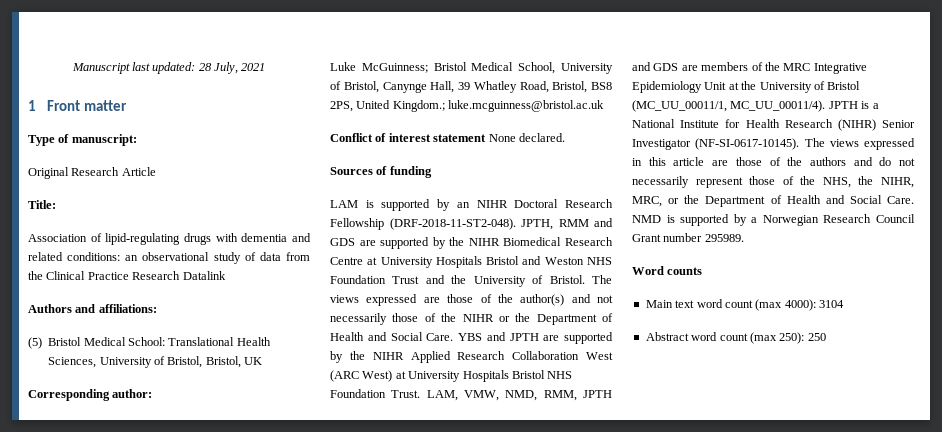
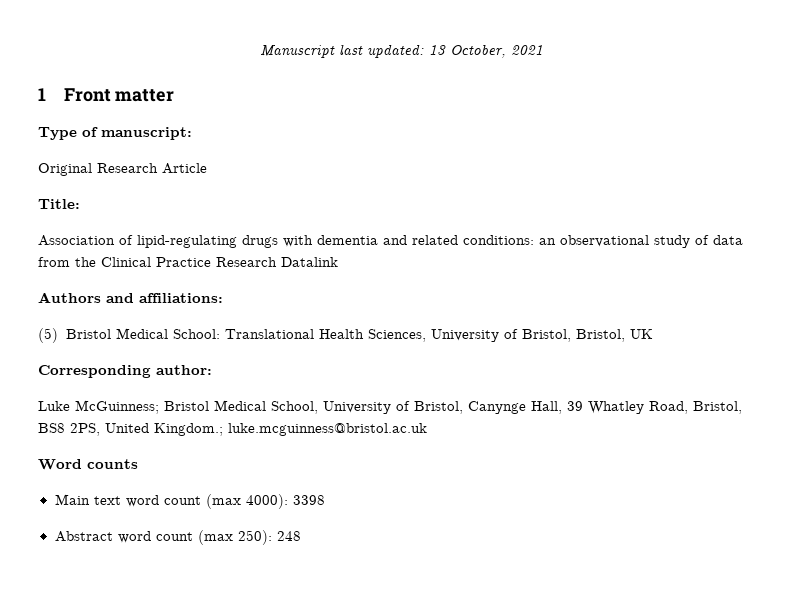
- Manuscript last updated: 28 July, 2021
+ Manuscript last updated: 13 October, 2021
- Conflict of interest statement None declared.
- Sources of funding
- LAM is supported by an NIHR Doctoral Research Fellowship (DRF-2018-11-ST2-048). JPTH, RMM and GDS are supported by the NIHR Biomedical Research Centre at University Hospitals Bristol and Weston NHS Foundation Trust and the University of Bristol. The views expressed are those of the author(s) and not necessarily those of the NIHR or the Department of Health and Social Care. YBS and JPTH are supported by the NIHR Applied Research Collaboration West (ARC West) at University Hospitals Bristol NHS Foundation Trust. LAM, VMW, NMD, RMM, JPTH and GDS are members of the MRC Integrative Epidemiology Unit at the University of Bristol (MC_UU_00011/1, MC_UU_00011/4). JPTH is a National Institute for Health Research (NIHR) Senior Investigator (NF-SI-0617-10145). The views expressed in this article are those of the authors and do not necessarily represent those of the NHS, the NIHR, MRC, or the Department of Health and Social Care. NMD is supported by a Norwegian Research Council Grant number 295989.
- Main text word count (max 4000): 3104
+ Main text word count (max 4000): 3398
- Abstract word count (max 250): 250
+ Abstract word count (max 250): 248

